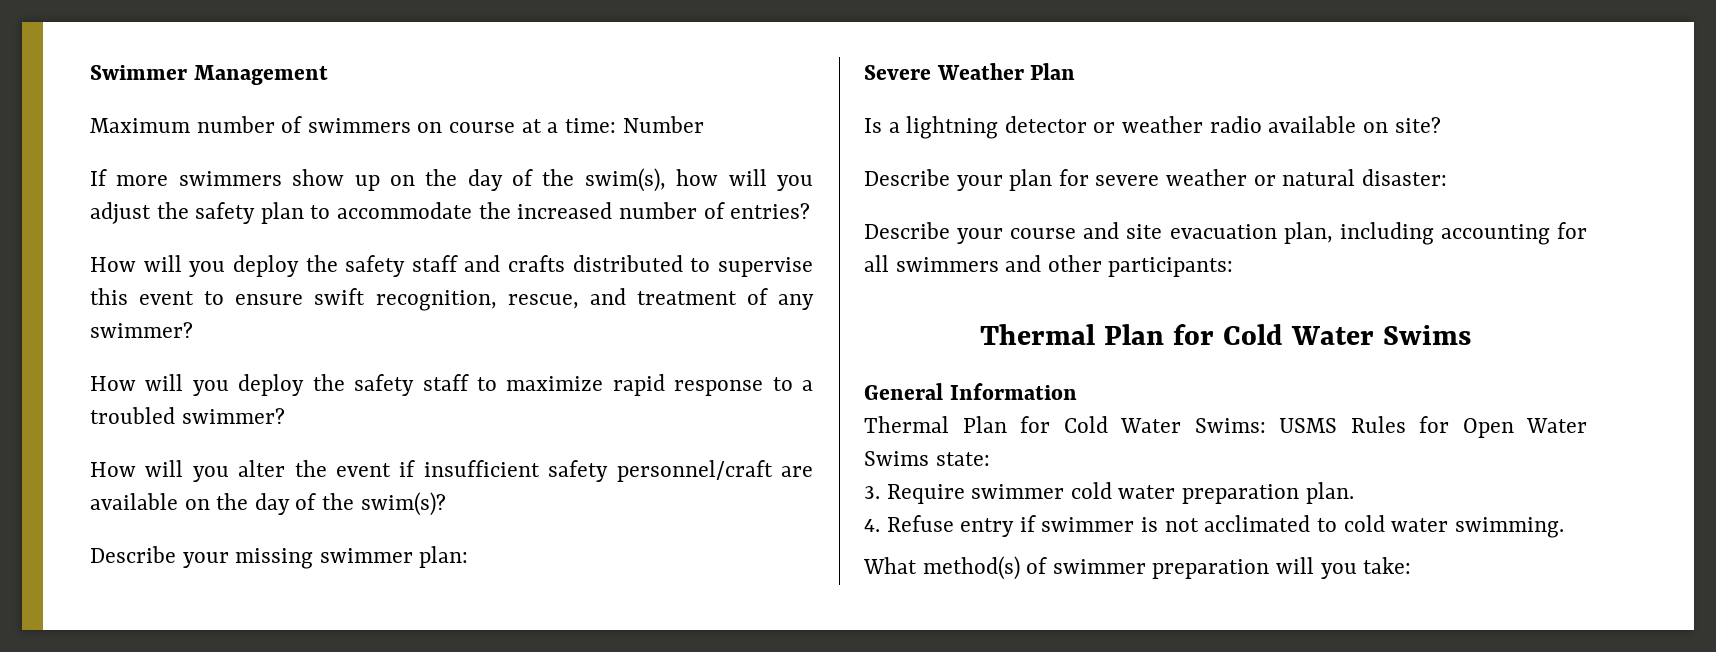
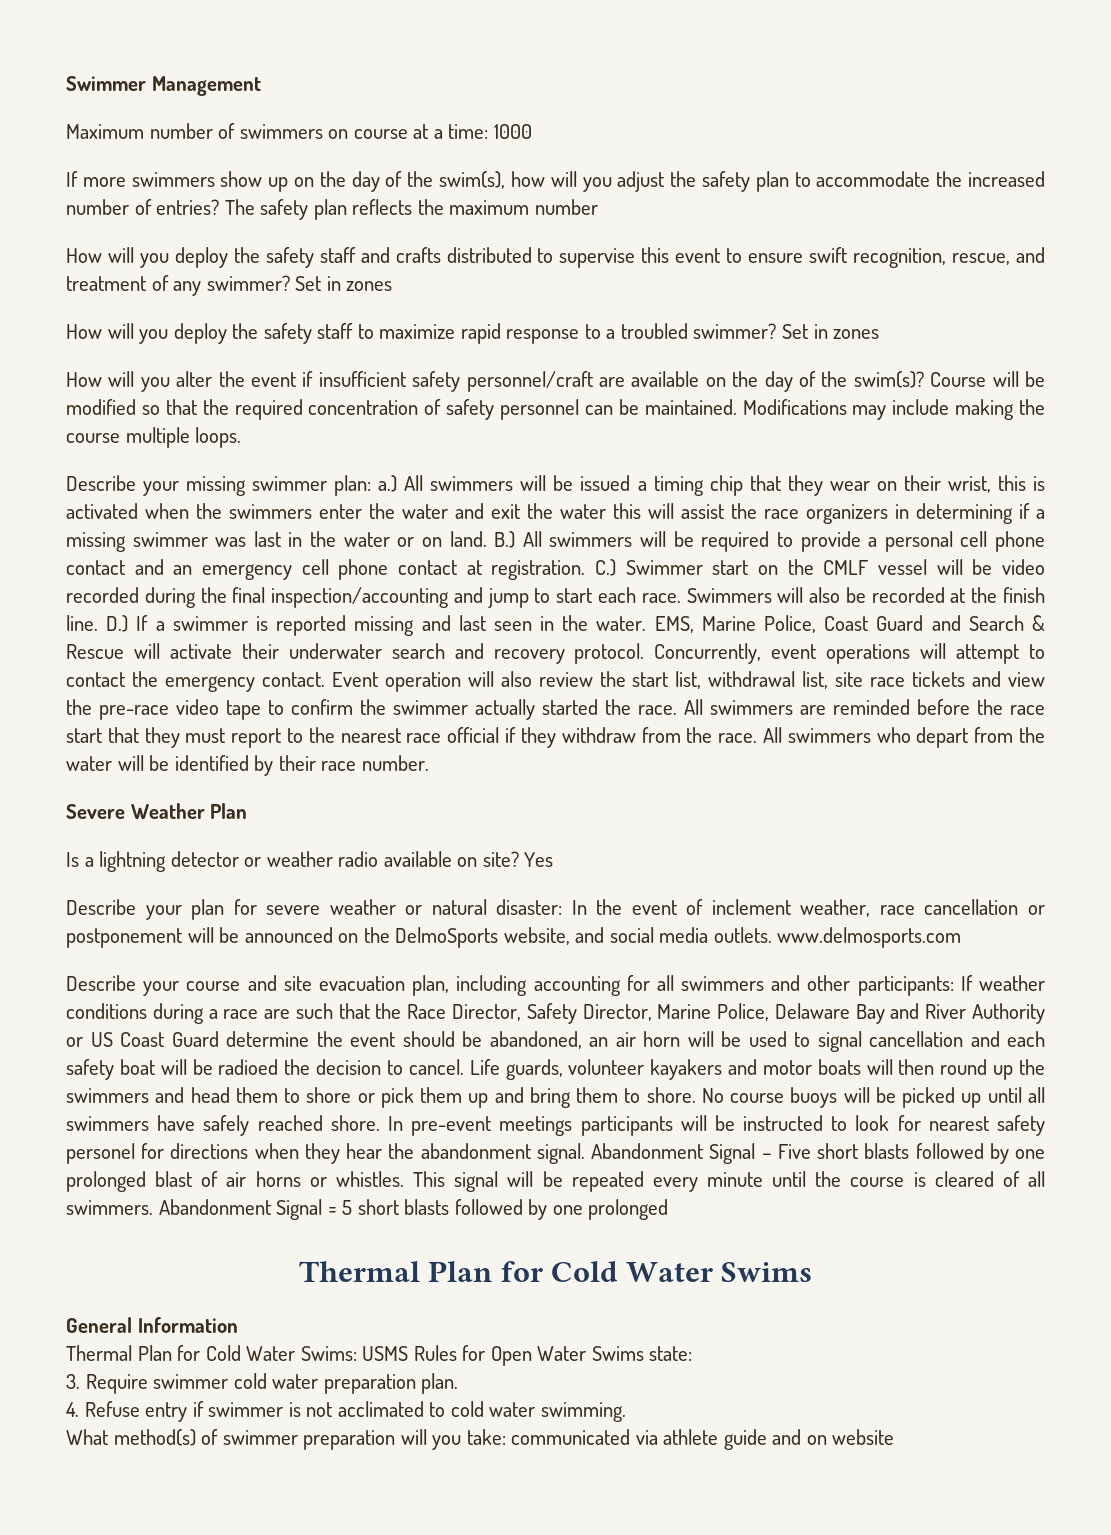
- Maximum number of swimmers on course at a time: Number
+ Maximum number of swimmers on course at a time: 1000
+ The safety plan reflects the maximum number
- How will you deploy the safety staff and crafts distributed to supervise this event to ensure swift recognition, rescue, and treatment of any swimmer?
+ How will you deploy the safety staff and crafts distributed to supervise this event to ensure swift recognition, rescue, and treatment of any swimmer? Set in zones
- How will you deploy the safety staff to maximize rapid response to a troubled swimmer?
+ How will you deploy the safety staff to maximize rapid response to a troubled swimmer? Set in zones
+ Course will be modified so that the required concentration of safety personnel can be maintained. Modifications may include making the course multiple loops.
- Describe your missing swimmer plan:
+ Describe your missing swimmer plan: a.) All swimmers will be issued a timing chip that they wear on their wrist, this is activated when the swimmers enter the water and exit the water this will assist the race organizers in determining if a missing swimmer was last in the water or on land. B.) All swimmers will be required to provide a personal cell phone contact and an emergency cell phone contact at registration. C.) Swimmer start on the CMLF vessel will be video recorded during the final inspection/accounting and jump to start each race. Swimmers will also be recorded at the finish line. D.) If a swimmer is reported missing and last seen in the water. EMS, Marine Police, Coast Guard and Search & Rescue will activate their underwater search and recovery protocol. Concurrently, event operations will attempt to contact the emergency contact. Event operation will also review the start list, withdrawal list, site race tickets and view the pre-race video tape to confirm the swimmer actually started the race. All swimmers are reminded before the race start that they must report to the nearest race official if they withdraw from the race. All swimmers who depart from the water will be identified by their race number.
+ Yes
- Describe your plan for severe weather or natural disaster:
+ Describe your plan for severe weather or natural disaster: In the event of inclement weather, race cancellation or postponement will be announced on the DelmoSports website, and social media outlets. www.delmosports.com
- Describe your course and site evacuation plan, including accounting for all swimmers and other participants:
+ Describe your course and site evacuation plan, including accounting for all swimmers and other participants: If weather conditions during a race are such that the Race Director, Safety Director, Marine Police, Delaware Bay and River Authority or US Coast Guard determine the event should be abandoned, an air horn will be used to signal cancellation and each safety boat will be radioed the decision to cancel. Life guards, volunteer kayakers and motor boats will then round up the swimmers and head them to shore or pick them up and bring them to shore. No course buoys will be picked up until all swimmers have safely reached shore. In pre-event meetings participants will be instructed to look for nearest safety personel for directions when they hear the abandonment signal. Abandonment Signal – Five short blasts followed by one prolonged blast of air horns or whistles. This signal will be repeated every minute until the course is cleared of all swimmers. Abandonment Signal = 5 short blasts followed by one prolonged
- What method(s) of swimmer preparation will you take:
+ What method(s) of swimmer preparation will you take: communicated via athlete guide and on website

